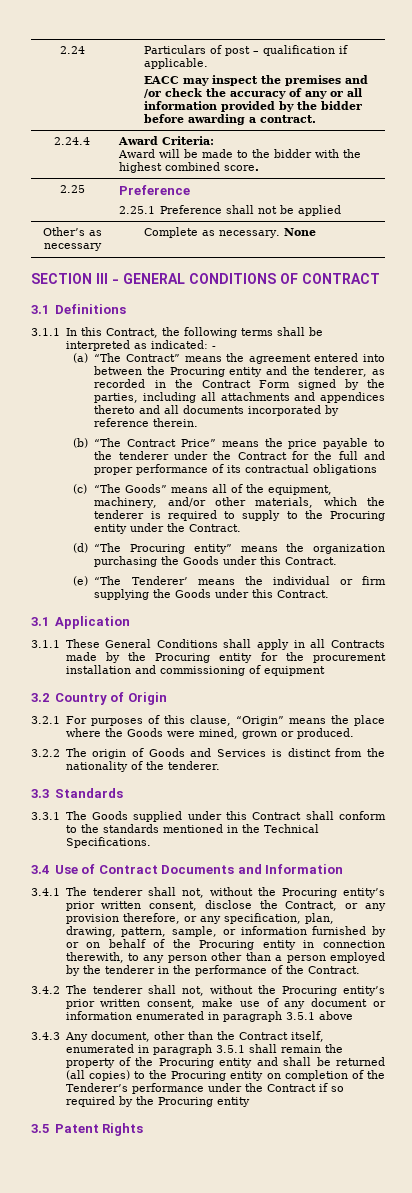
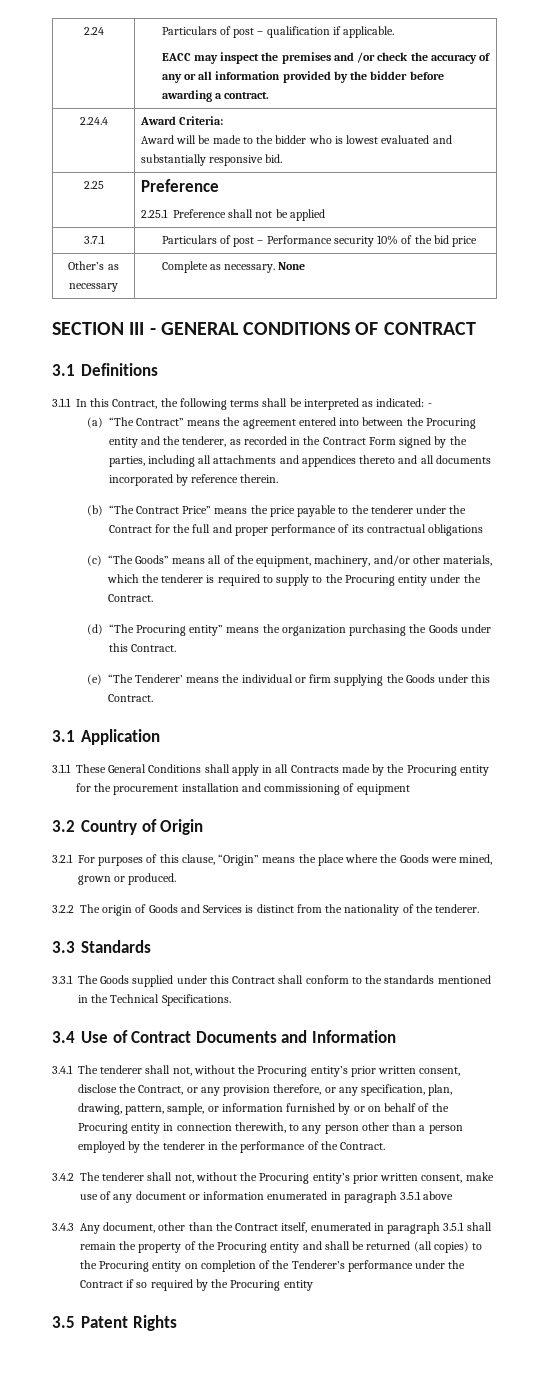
  2.24.4 | Award Criteria:
- Award will be made to the bidder with the highest combined score.
+ Award will be made to the bidder who is lowest evaluated and substantially responsive bid.
+ 3.7.1 | Particulars of post – Performance security 10% of the bid price

